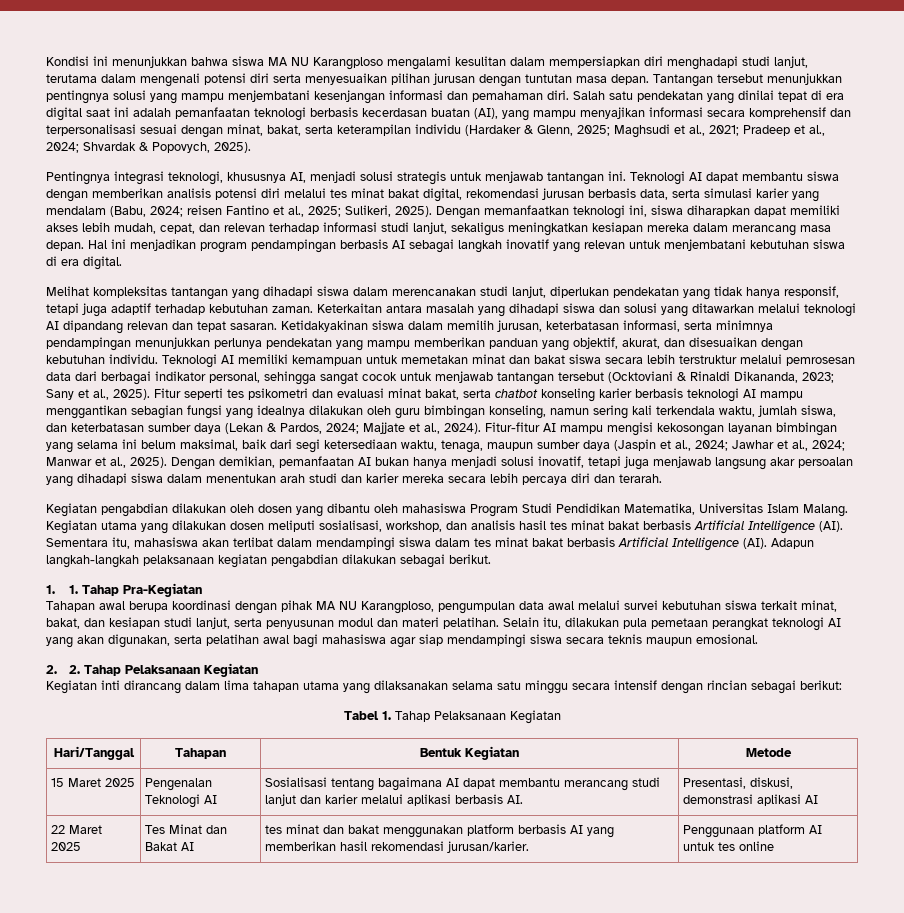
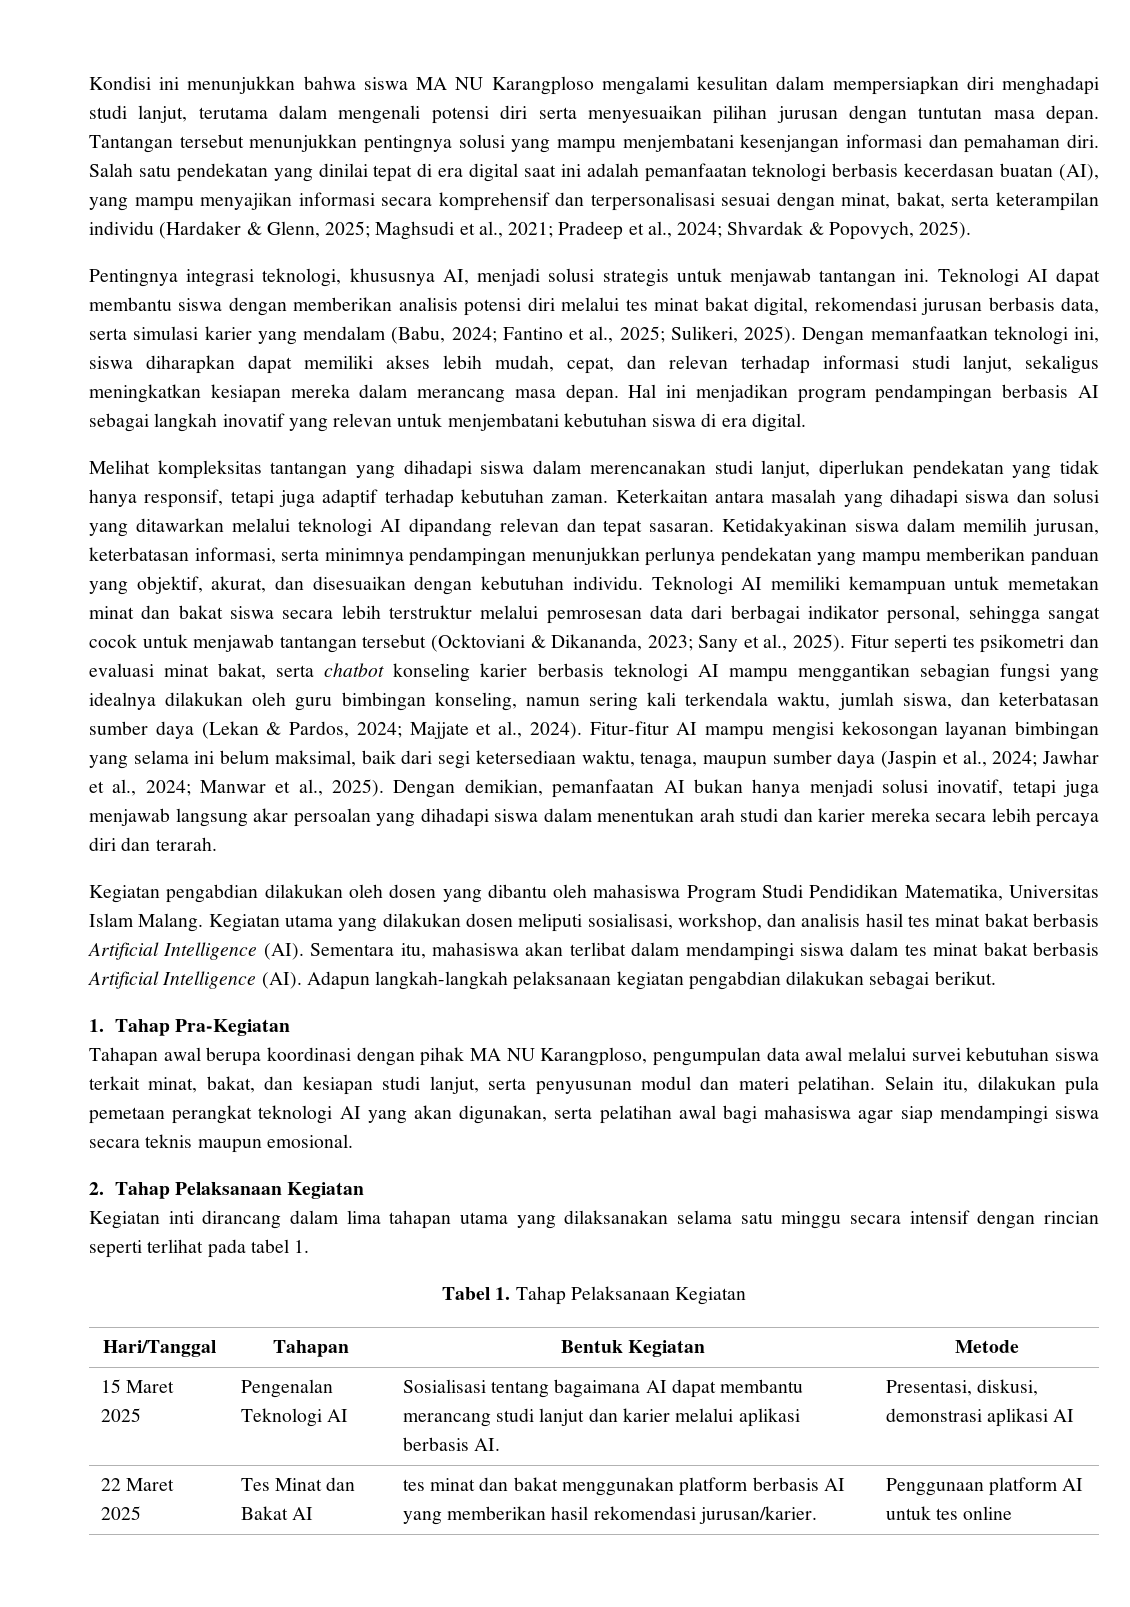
- Teknologi AI dapat membantu siswa dengan memberikan analisis potensi diri melalui tes minat bakat digital, rekomendasi jurusan berbasis data, serta simulasi karier yang mendalam (Babu, 2024; reisen Fantino et al., 2025; Sulikeri, 2025).
+ Teknologi AI dapat membantu siswa dengan memberikan analisis potensi diri melalui tes minat bakat digital, rekomendasi jurusan berbasis data, serta simulasi karier yang mendalam (Babu, 2024; Fantino et al., 2025; Sulikeri, 2025).
- Teknologi AI memiliki kemampuan untuk memetakan minat dan bakat siswa secara lebih terstruktur melalui pemrosesan data dari berbagai indikator personal, sehingga sangat cocok untuk menjawab tantangan tersebut (Ocktoviani & Rinaldi Dikananda, 2023; Sany et al., 2025).
+ Teknologi AI memiliki kemampuan untuk memetakan minat dan bakat siswa secara lebih terstruktur melalui pemrosesan data dari berbagai indikator personal, sehingga sangat cocok untuk menjawab tantangan tersebut (Ocktoviani & Dikananda, 2023; Sany et al., 2025).
- 1. 1. Tahap Pra-Kegiatan
+ 1. Tahap Pra-Kegiatan
- 2. 2. Tahap Pelaksanaan Kegiatan
+ 2. Tahap Pelaksanaan Kegiatan
- Kegiatan inti dirancang dalam lima tahapan utama yang dilaksanakan selama satu minggu secara intensif dengan rincian sebagai berikut:
+ Kegiatan inti dirancang dalam lima tahapan utama yang dilaksanakan selama satu minggu secara intensif dengan rincian seperti terlihat pada tabel 1.

